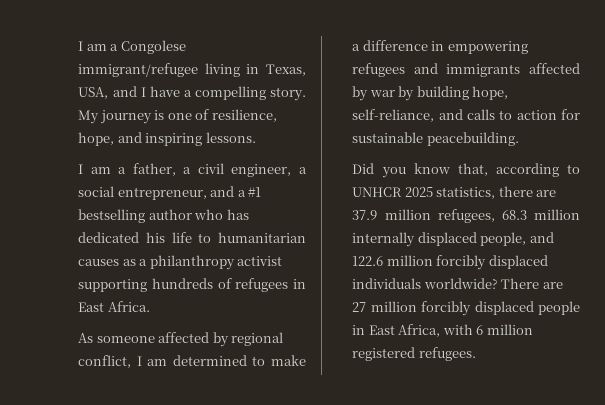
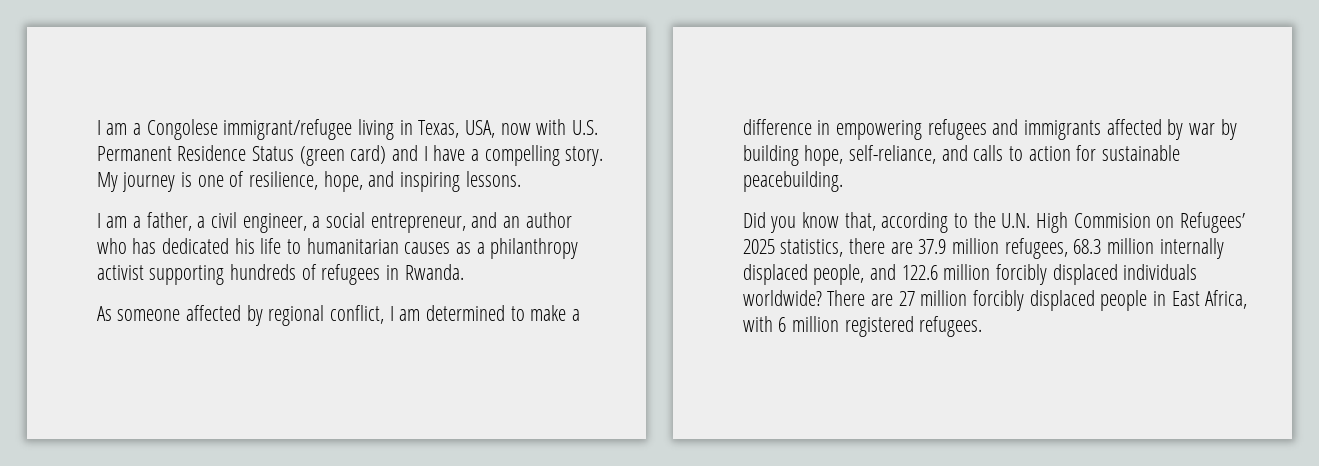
- I am a Congolese immigrant/refugee living in Texas, USA, and I have a compelling story.
+ I am a Congolese immigrant/refugee living in Texas, USA, now with U.S. Permanent Residence Status (green card) and I have a compelling story.
- I am a father, a civil engineer, a social entrepreneur, and a #1 bestselling author who has dedicated his life to humanitarian causes as a philanthropy activist supporting hundreds of refugees in East Africa.
+ I am a father, a civil engineer, a social entrepreneur, and an author who has dedicated his life to humanitarian causes as a philanthropy activist supporting hundreds of refugees in Rwanda.
- Did you know that, according to UNHCR 2025 statistics, there are 37.9 million refugees, 68.3 million internally displaced people, and 122.6 million forcibly displaced individuals worldwide?
+ Did you know that, according to the U.N. High Commision on Refugees’ 2025 statistics, there are 37.9 million refugees, 68.3 million internally displaced people, and 122.6 million forcibly displaced individuals worldwide?

